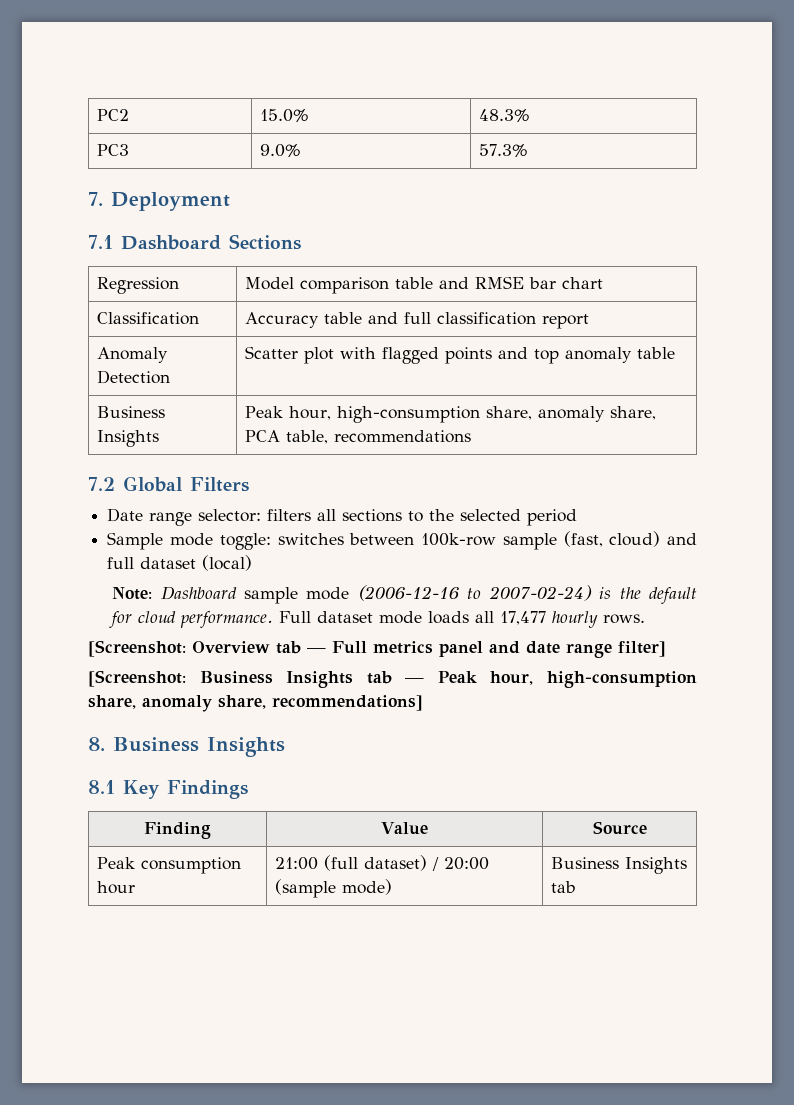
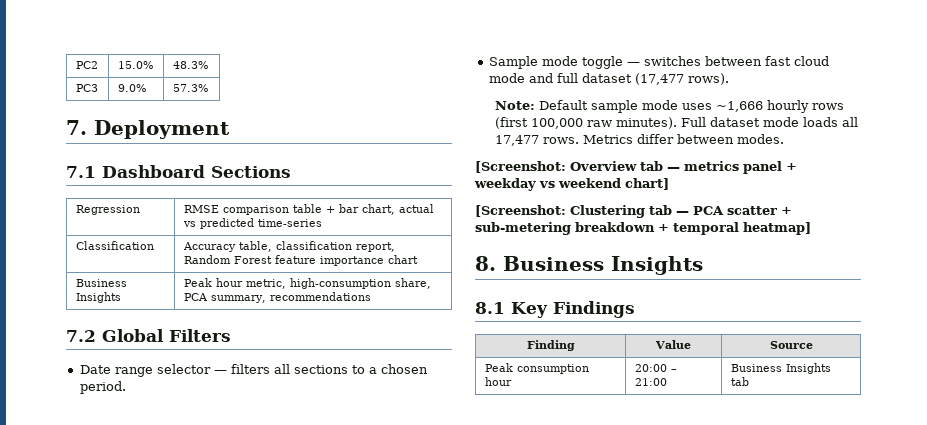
- Regression | Model comparison table and RMSE bar chart
- Classification | Accuracy table and full classification report
- Anomaly Detection | Scatter plot with flagged points and top anomaly table
- Business Insights | Peak hour, high-consumption share, anomaly share, PCA table, recommendations
+ Regression | RMSE comparison table + bar chart, actual vs predicted time-series
+ Classification | Accuracy table, classification report, Random Forest feature importance chart
+ Business Insights | Peak hour metric, high-consumption share, PCA summary, recommendations
- Date range selector: filters all sections to the selected period
+ Date range selector — filters all sections to a chosen period.
- Sample mode toggle: switches between 100k-row sample (fast, cloud) and full dataset (local)
+ Sample mode toggle — switches between fast cloud mode and full dataset (17,477 rows).
- Note: Dashboard sample mode (2006-12-16 to 2007-02-24) is the default for cloud performance.
+ Note: Default sample mode uses ~1,666 hourly rows (first 100,000 raw minutes).
- Full dataset mode loads all 17,477 hourly rows.
+ Full dataset mode loads all 17,477 rows. Metrics differ between modes.
- [Screenshot: Overview tab — Full metrics panel and date range filter]
- [Screenshot: Business Insights tab — Peak hour, high-consumption share, anomaly share, recommendations]
+ [Screenshot: Overview tab — metrics panel + weekday vs weekend chart]
+ [Screenshot: Clustering tab — PCA scatter + sub-metering breakdown + temporal heatmap]
- Peak consumption hour | 21:00 (full dataset) / 20:00 (sample mode) | Business Insights tab
+ Peak consumption hour | 20:00 – 21:00 | Business Insights tab

